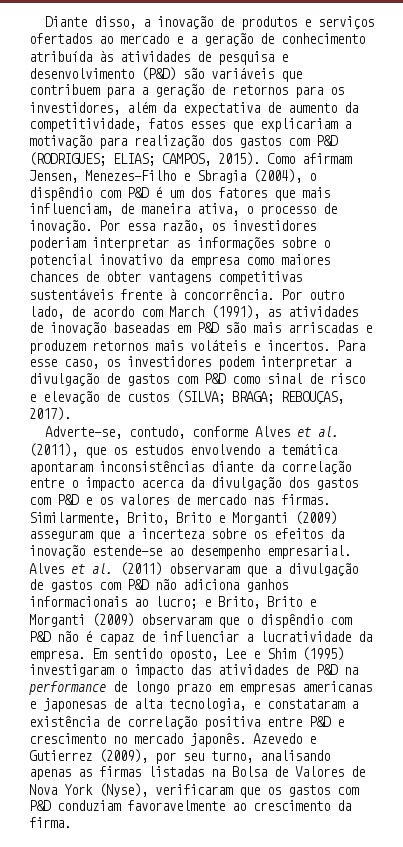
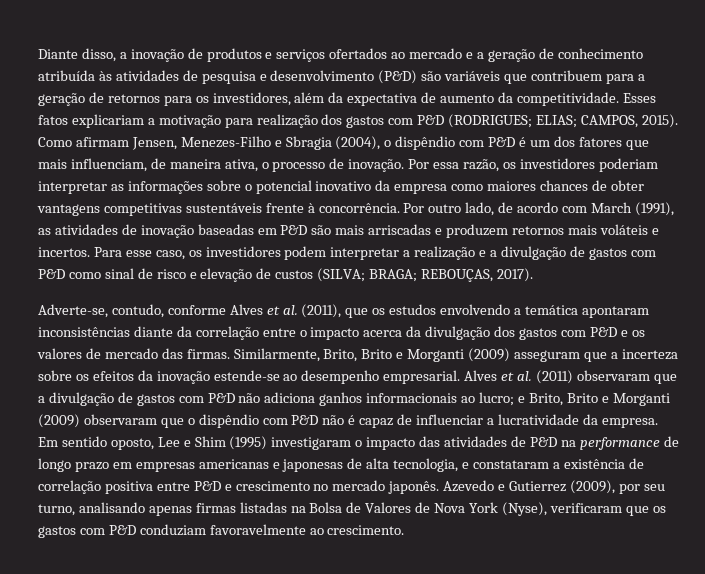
- Diante disso, a inovação de produtos e serviços ofertados ao mercado e a geração de conhecimento atribuída às atividades de pesquisa e desenvolvimento (P&D) são variáveis que contribuem para a geração de retornos para os investidores, além da expectativa de aumento da competitividade, fatos esses que explicariam a motivação para realização dos gastos com P&D (RODRIGUES; ELIAS; CAMPOS, 2015).
+ Diante disso, a inovação de produtos e serviços ofertados ao mercado e a geração de conhecimento atribuída às atividades de pesquisa e desenvolvimento (P&D) são variáveis que contribuem para a geração de retornos para os investidores, além da expectativa de aumento da competitividade. Esses fatos explicariam a motivação para realização dos gastos com P&D (RODRIGUES; ELIAS; CAMPOS, 2015).
- Para esse caso, os investidores podem interpretar a divulgação de gastos com P&D como sinal de risco e elevação de custos (SILVA; BRAGA; REBOUÇAS, 2017).
+ Para esse caso, os investidores podem interpretar a realização e a divulgação de gastos com P&D como sinal de risco e elevação de custos (SILVA; BRAGA; REBOUÇAS, 2017).
- Adverte-se, contudo, conforme Alves et al. (2011), que os estudos envolvendo a temática apontaram inconsistências diante da correlação entre o impacto acerca da divulgação dos gastos com P&D e os valores de mercado nas firmas.
+ Adverte-se, contudo, conforme Alves et al. (2011), que os estudos envolvendo a temática apontaram inconsistências diante da correlação entre o impacto acerca da divulgação dos gastos com P&D e os valores de mercado das firmas.
- Azevedo e Gutierrez (2009), por seu turno, analisando apenas as firmas listadas na Bolsa de Valores de Nova York (Nyse), verificaram que os gastos com P&D conduziam favoravelmente ao crescimento da firma.
+ Azevedo e Gutierrez (2009), por seu turno, analisando apenas firmas listadas na Bolsa de Valores de Nova York (Nyse), verificaram que os gastos com P&D conduziam favoravelmente ao crescimento.

